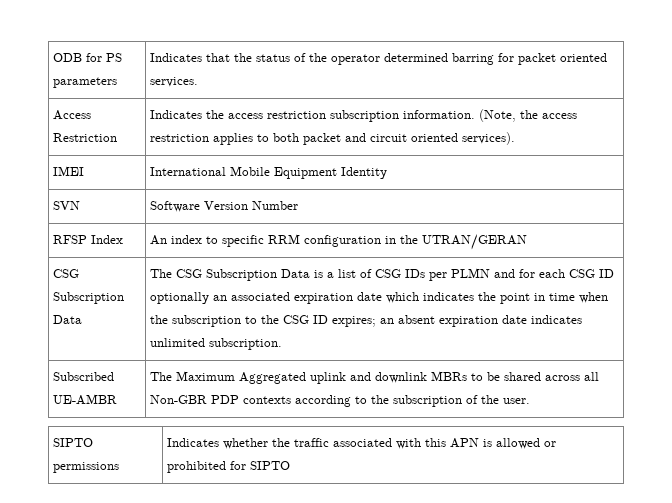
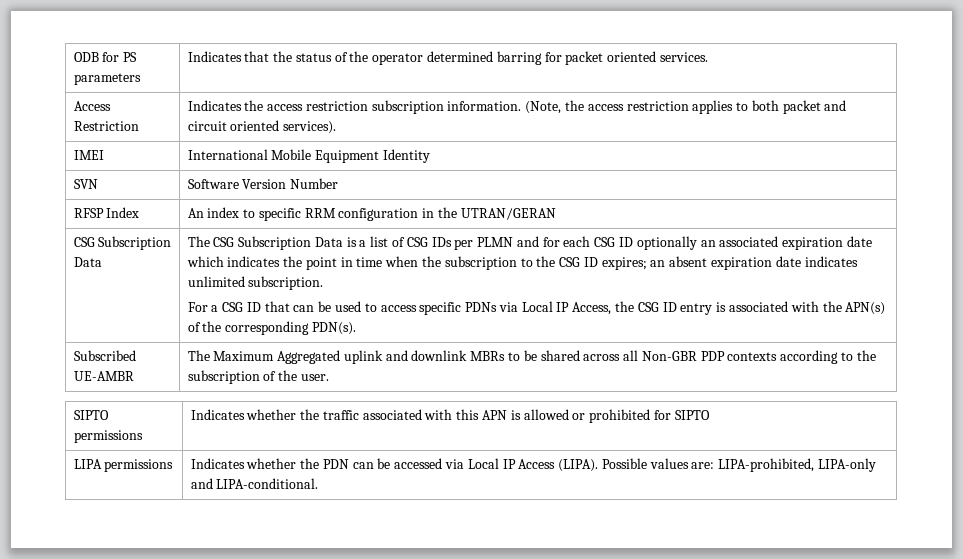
+ For a CSG ID that can be used to access specific PDNs via Local IP Access, the CSG ID entry is associated with the APN(s) of the corresponding PDN(s).
+ LIPA permissions | Indicates whether the PDN can be accessed via Local IP Access (LIPA). Possible values are: LIPA-prohibited, LIPA-only and LIPA-conditional.

